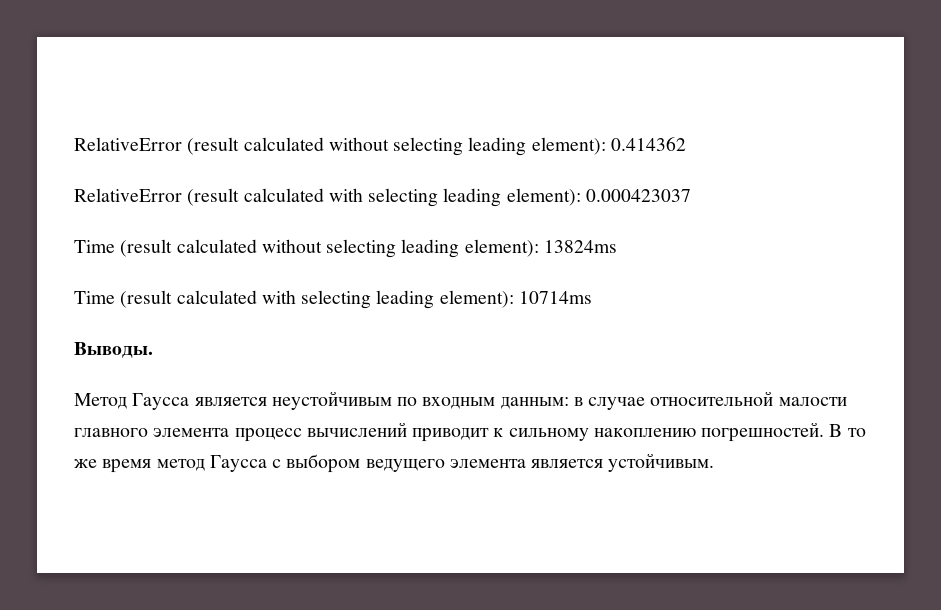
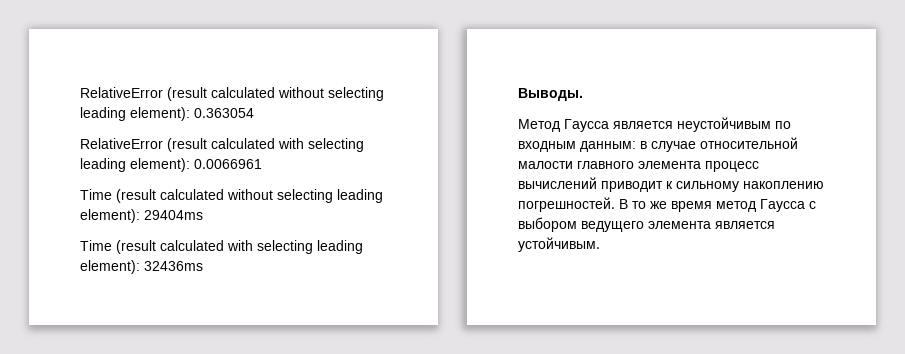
- RelativeError (result calculated without selecting leading element): 0.414362
+ RelativeError (result calculated without selecting leading element): 0.363054
- RelativeError (result calculated with selecting leading element): 0.000423037
+ RelativeError (result calculated with selecting leading element): 0.0066961
- Time (result calculated without selecting leading element): 13824ms
+ Time (result calculated without selecting leading element): 29404ms
- Time (result calculated with selecting leading element): 10714ms
+ Time (result calculated with selecting leading element): 32436ms

